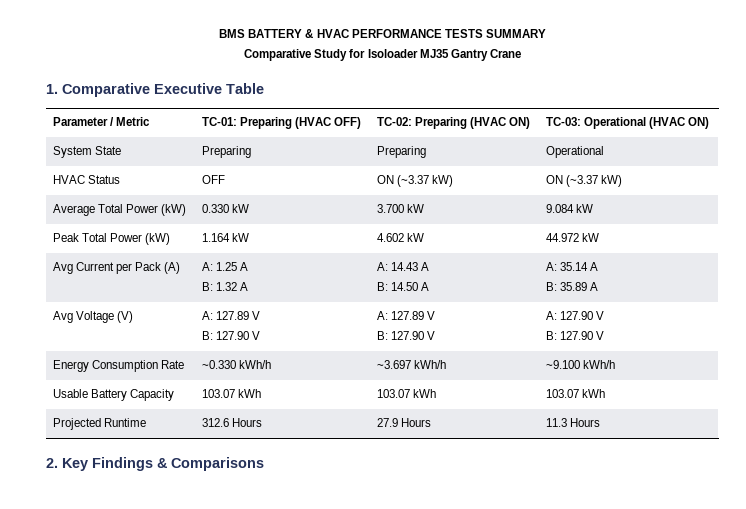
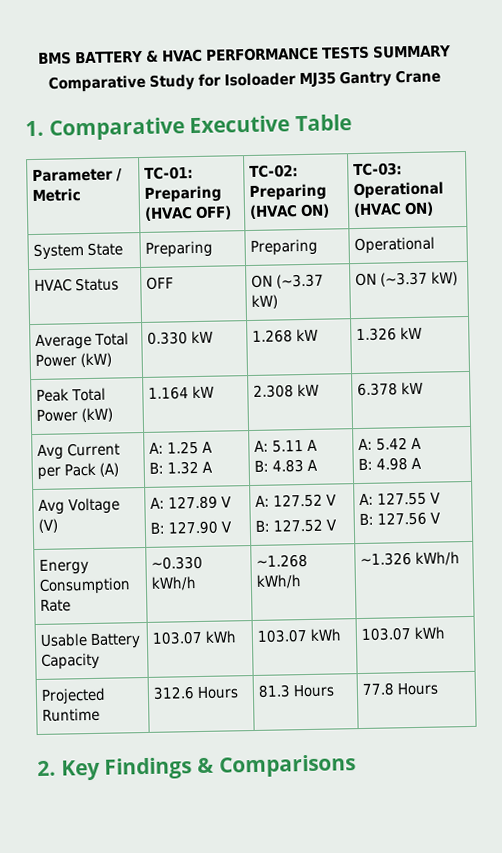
- Average Total Power (kW) | 0.330 kW | 3.700 kW | 9.084 kW
+ Average Total Power (kW) | 0.330 kW | 1.268 kW | 1.326 kW
- Peak Total Power (kW) | 1.164 kW | 4.602 kW | 44.972 kW
+ Peak Total Power (kW) | 1.164 kW | 2.308 kW | 6.378 kW
  Avg Current per Pack (A) | A: 1.25 A
- B: 1.32 A | A: 14.43 A
- B: 14.50 A | A: 35.14 A
- B: 35.89 A
+ B: 1.32 A | A: 5.11 A
+ B: 4.83 A | A: 5.42 A
+ B: 4.98 A
  Avg Voltage (V) | A: 127.89 V
- B: 127.90 V | A: 127.89 V
- B: 127.90 V | A: 127.90 V
- B: 127.90 V
+ B: 127.90 V | A: 127.52 V
+ B: 127.52 V | A: 127.55 V
+ B: 127.56 V
- Energy Consumption Rate | ~0.330 kWh/h | ~3.697 kWh/h | ~9.100 kWh/h
+ Energy Consumption Rate | ~0.330 kWh/h | ~1.268 kWh/h | ~1.326 kWh/h
- Projected Runtime | 312.6 Hours | 27.9 Hours | 11.3 Hours
+ Projected Runtime | 312.6 Hours | 81.3 Hours | 77.8 Hours

